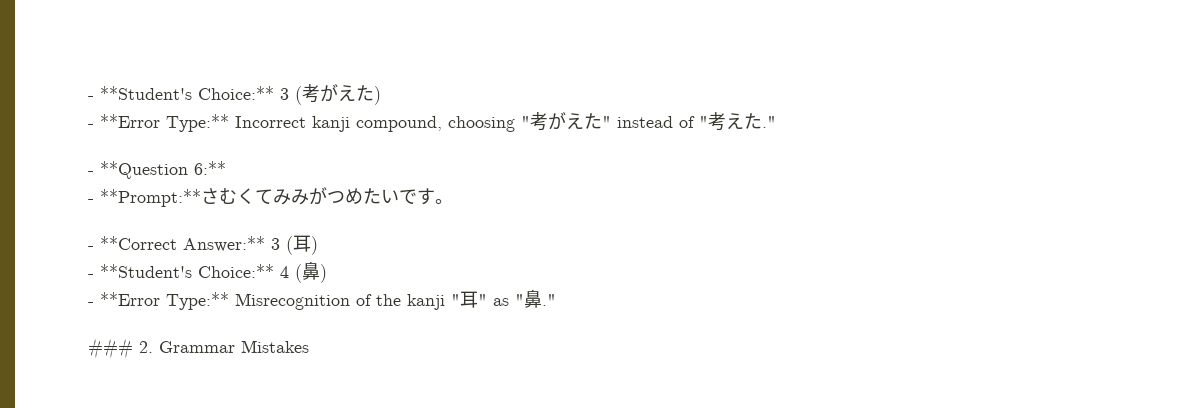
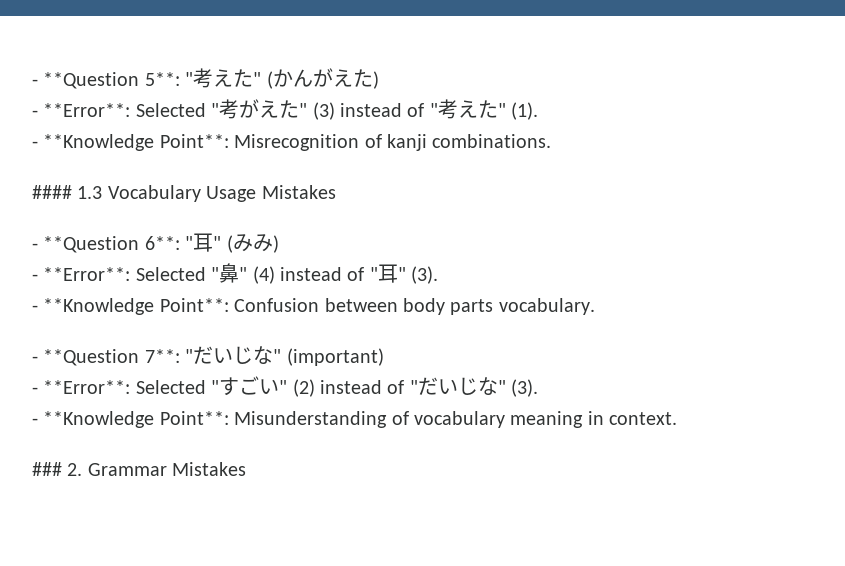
- - **Student's Choice:** 3 (考がえた)
- - **Error Type:** Incorrect kanji compound, choosing "考がえた" instead of "考えた."
- - **Question 6:**
- - **Prompt:**さむくてみみがつめたいです。
- - **Correct Answer:** 3 (耳)
- - **Student's Choice:** 4 (鼻)
- - **Error Type:** Misrecognition of the kanji "耳" as "鼻."
+ - **Question 5**: "考えた" (かんがえた)
+ - **Error**: Selected "考がえた" (3) instead of "考えた" (1).
+ - **Knowledge Point**: Misrecognition of kanji combinations.
+ #### 1.3 Vocabulary Usage Mistakes
+ - **Question 6**: "耳" (みみ)
+ - **Error**: Selected "鼻" (4) instead of "耳" (3).
+ - **Knowledge Point**: Confusion between body parts vocabulary.
+ - **Question 7**: "だいじな" (important)
+ - **Error**: Selected "すごい" (2) instead of "だいじな" (3).
+ - **Knowledge Point**: Misunderstanding of vocabulary meaning in context.

